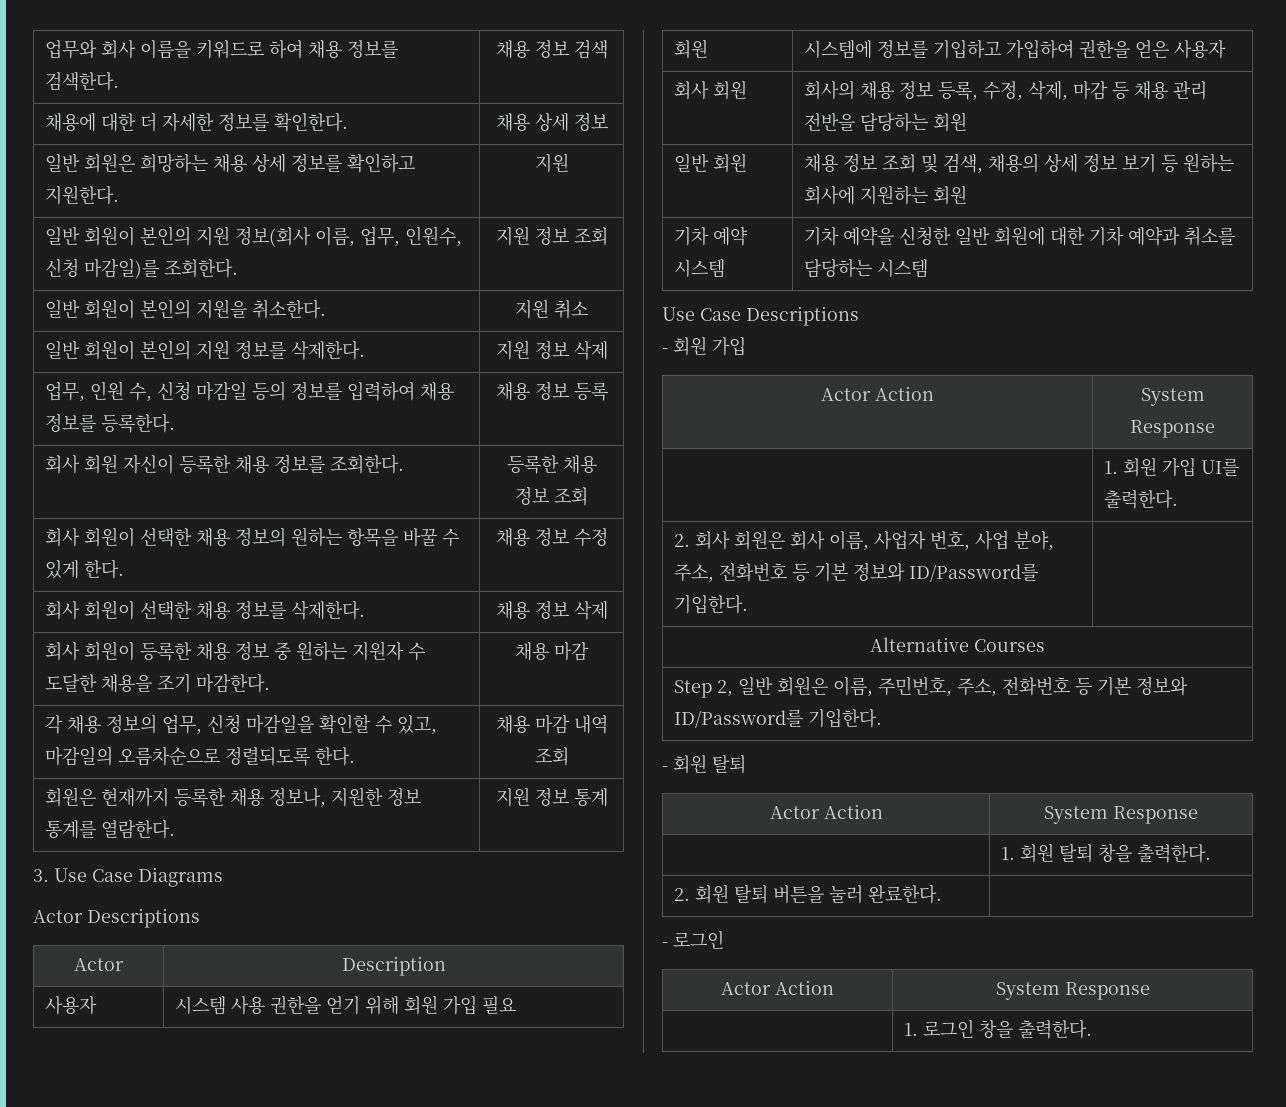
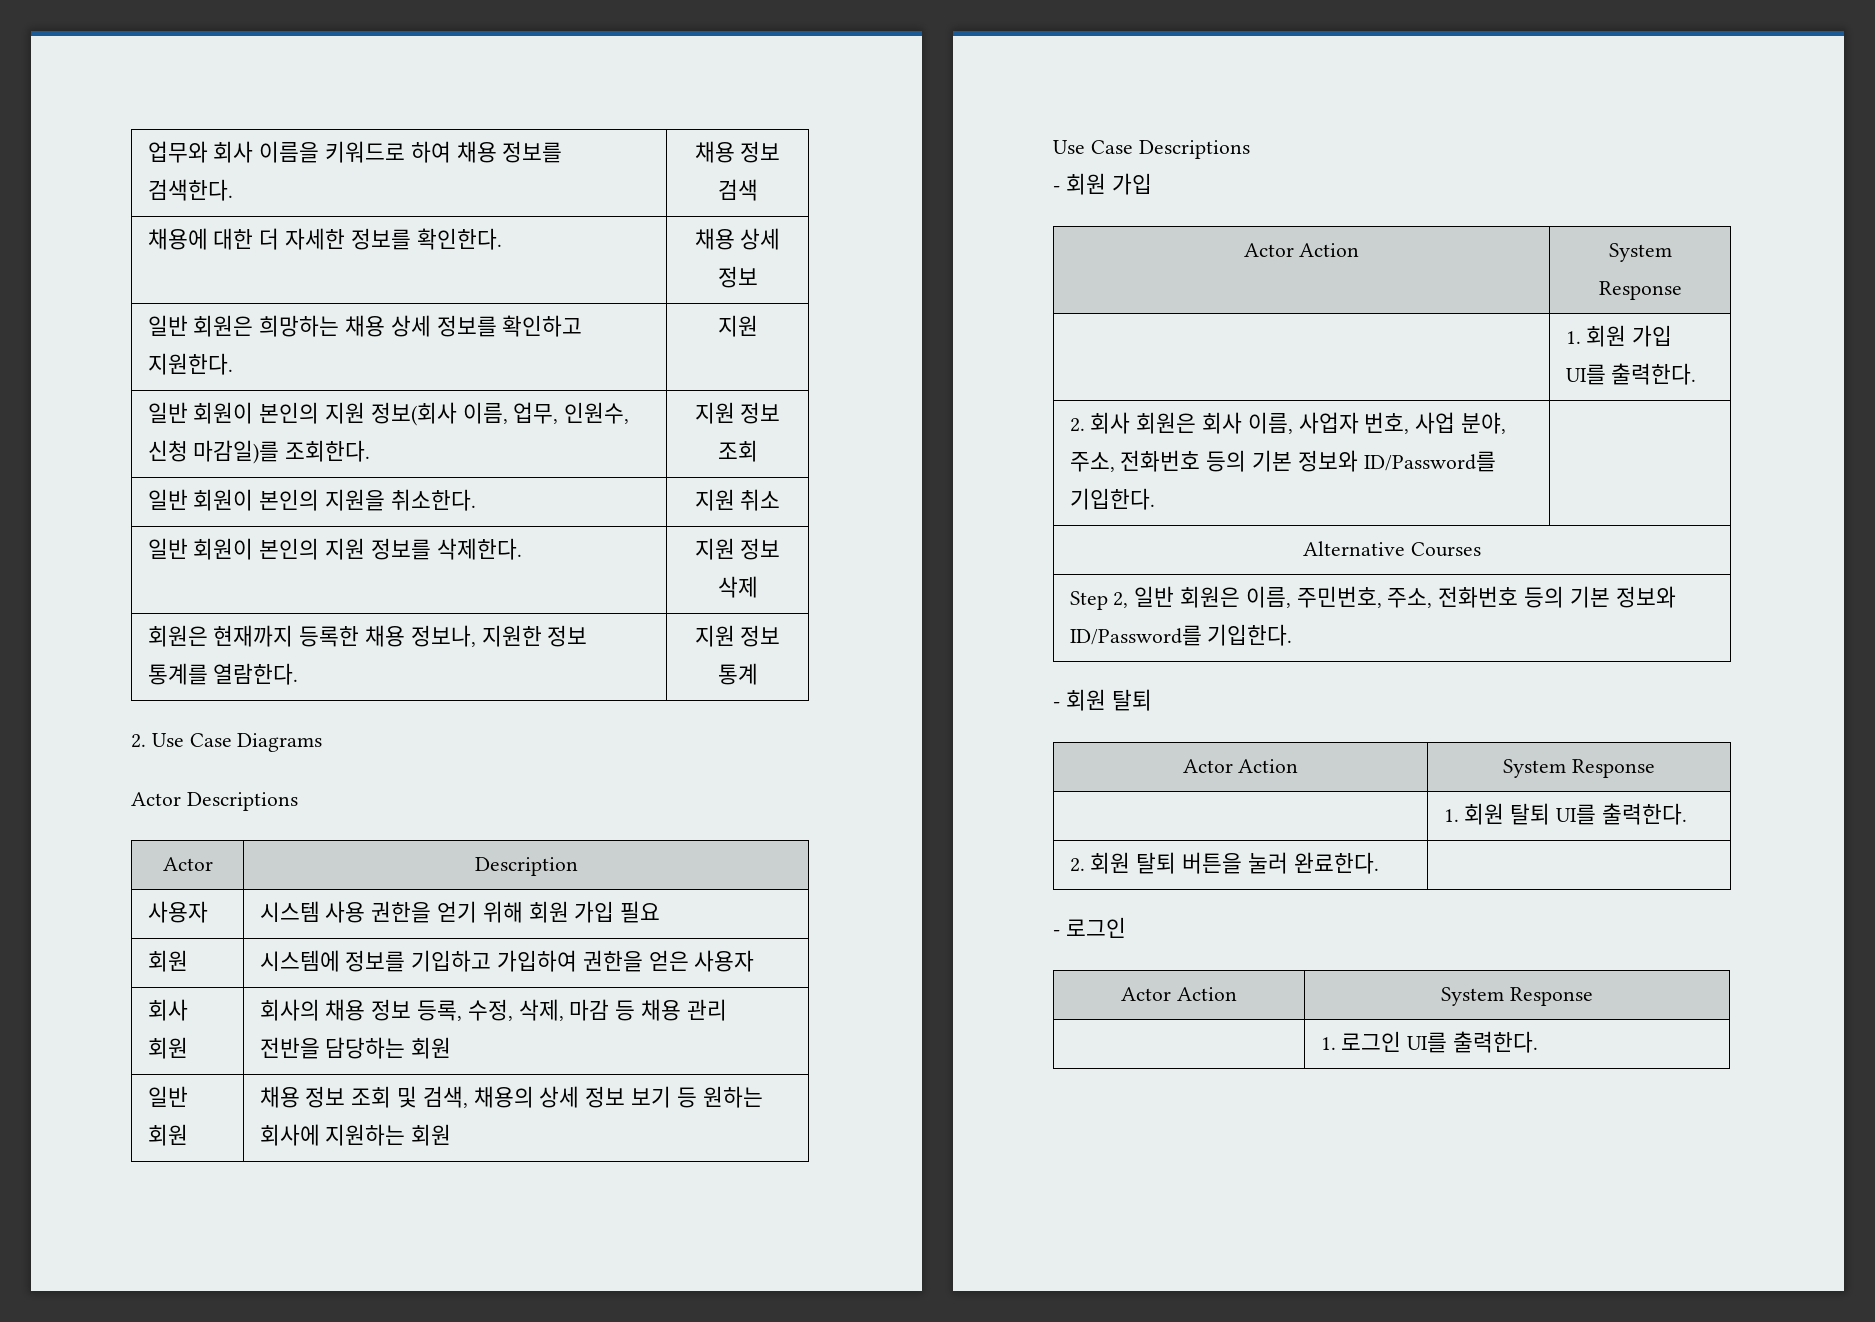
- 업무, 인원 수, 신청 마감일 등의 정보를 입력하여 채용 정보를 등록한다. | 채용 정보 등록
- 회사 회원 자신이 등록한 채용 정보를 조회한다. | 등록한 채용 정보 조회
- 회사 회원이 선택한 채용 정보의 원하는 항목을 바꿀 수 있게 한다. | 채용 정보 수정
- 회사 회원이 선택한 채용 정보를 삭제한다. | 채용 정보 삭제
- 회사 회원이 등록한 채용 정보 중 원하는 지원자 수 도달한 채용을 조기 마감한다. | 채용 마감
- 각 채용 정보의 업무, 신청 마감일을 확인할 수 있고, 마감일의 오름차순으로 정렬되도록 한다. | 채용 마감 내역 조회
- 3. Use Case Diagrams
+ 2. Use Case Diagrams
- 기차 예약 시스템 | 기차 예약을 신청한 일반 회원에 대한 기차 예약과 취소를 담당하는 시스템
- 2. 회사 회원은 회사 이름, 사업자 번호, 사업 분야, 주소, 전화번호 등 기본 정보와 ID/Password를 기입한다. |
+ 2. 회사 회원은 회사 이름, 사업자 번호, 사업 분야, 주소, 전화번호 등의 기본 정보와 ID/Password를 기입한다. |
- Step 2, 일반 회원은 이름, 주민번호, 주소, 전화번호 등 기본 정보와 ID/Password를 기입한다.
+ Step 2, 일반 회원은 이름, 주민번호, 주소, 전화번호 등의 기본 정보와 ID/Password를 기입한다.
- | 1. 회원 탈퇴 창을 출력한다.
+ | 1. 회원 탈퇴 UI를 출력한다.
- | 1. 로그인 창을 출력한다.
+ | 1. 로그인 UI를 출력한다.

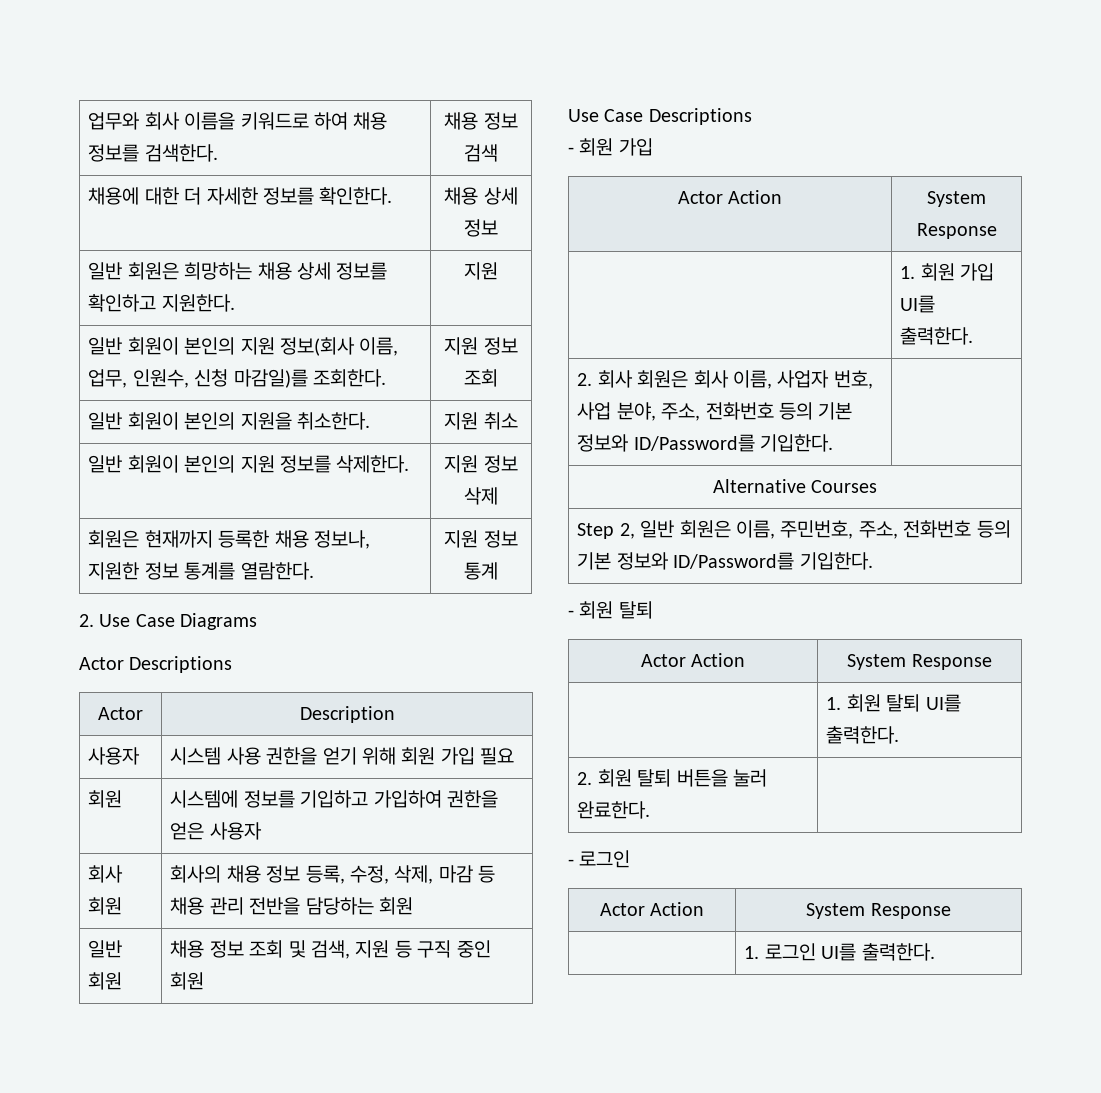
- 일반 회원 | 채용 정보 조회 및 검색, 채용의 상세 정보 보기 등 원하는 회사에 지원하는 회원
+ 일반 회원 | 채용 정보 조회 및 검색, 지원 등 구직 중인 회원

